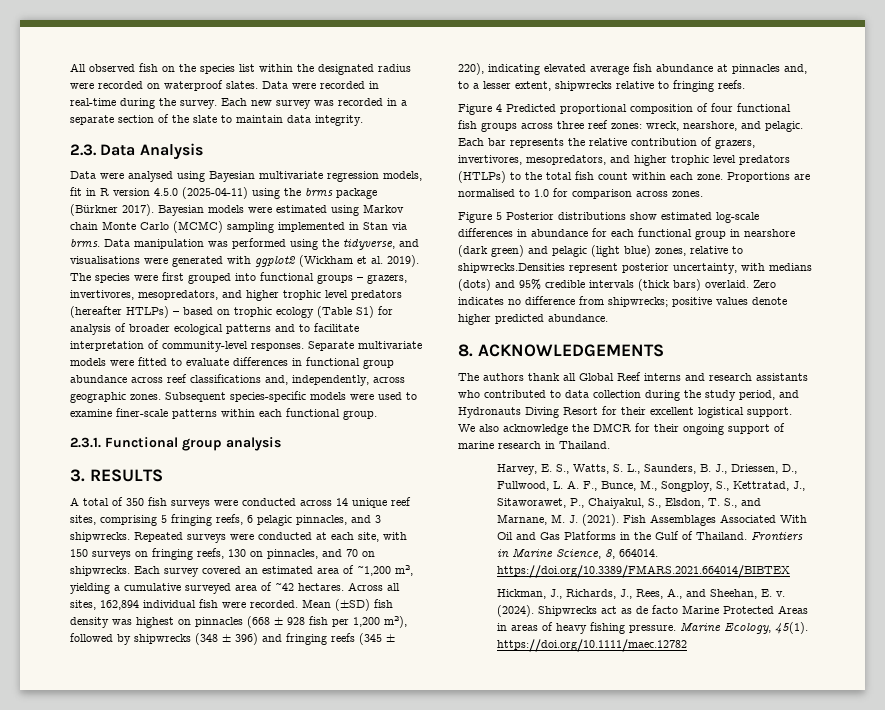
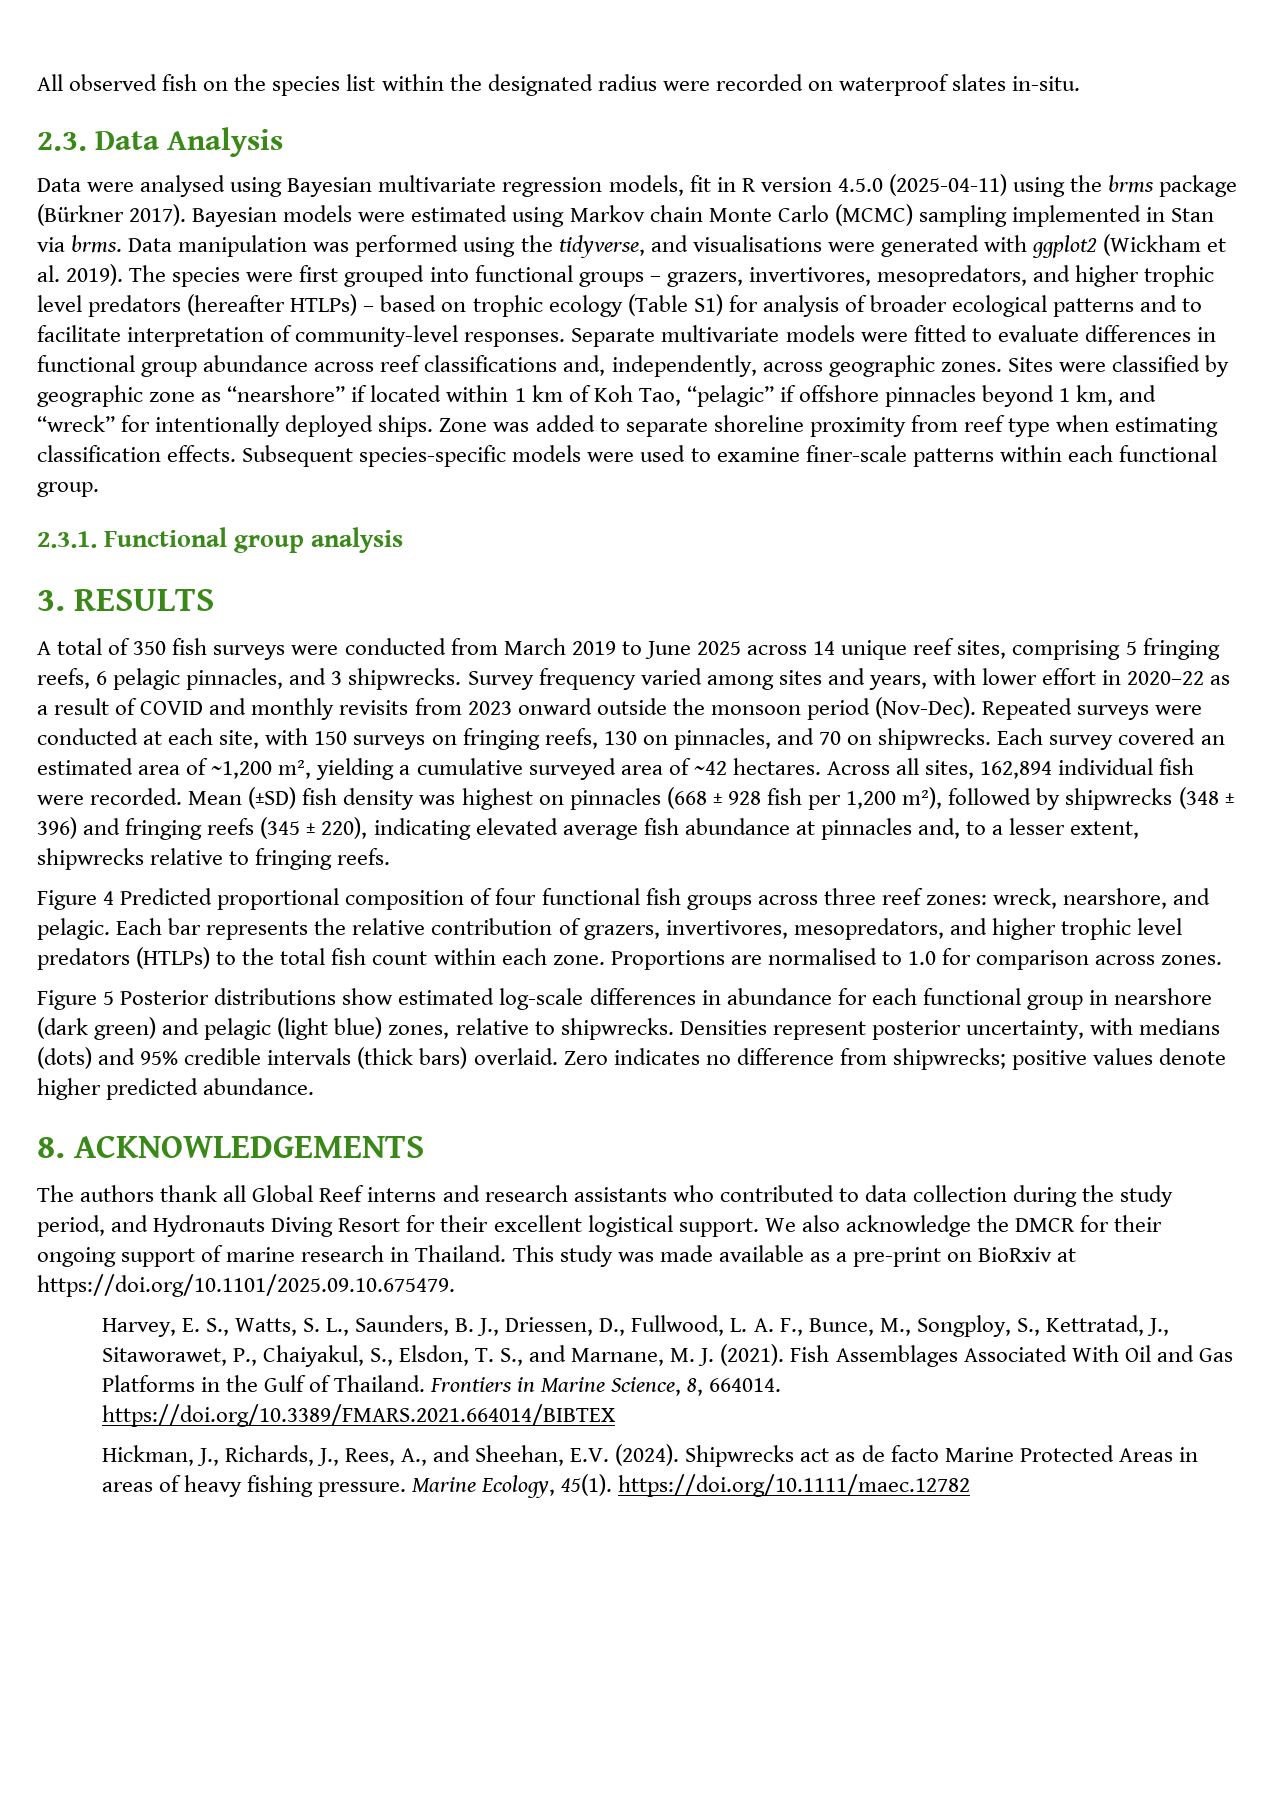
- All observed fish on the species list within the designated radius were recorded on waterproof slates. Data were recorded in real-time during the survey. Each new survey was recorded in a separate section of the slate to maintain data integrity.
+ All observed fish on the species list within the designated radius were recorded on waterproof slates in-situ.
+ Sites were classified by geographic zone as “nearshore” if located within 1 km of Koh Tao, “pelagic” if offshore pinnacles beyond 1 km, and “wreck” for intentionally deployed ships. Zone was added to separate shoreline proximity from reef type when estimating classification effects.
- A total of 350 fish surveys were conducted across 14 unique reef sites, comprising 5 fringing reefs, 6 pelagic pinnacles, and 3 shipwrecks.
+ A total of 350 fish surveys were conducted from March 2019 to June 2025 across 14 unique reef sites, comprising 5 fringing reefs, 6 pelagic pinnacles, and 3 shipwrecks.
+ Survey frequency varied among sites and years, with lower effort in 2020–22 as a result of COVID and monthly revisits from 2023 onward outside the monsoon period (Nov-Dec).
- Figure 5 Posterior distributions show estimated log-scale differences in abundance for each functional group in nearshore (dark green) and pelagic (light blue) zones, relative to shipwrecks.Densities represent posterior uncertainty, with medians (dots) and 95% credible intervals (thick bars) overlaid.
+ Figure 5 Posterior distributions show estimated log-scale differences in abundance for each functional group in nearshore (dark green) and pelagic (light blue) zones, relative to shipwrecks. Densities represent posterior uncertainty, with medians (dots) and 95% credible intervals (thick bars) overlaid.
+ This study was made available as a pre-print on BioRxiv at https://doi.org/10.1101/2025.09.10.675479.
- Hickman, J., Richards, J., Rees, A., and Sheehan, E. v. (2024).
+ Hickman, J., Richards, J., Rees, A., and Sheehan, E.V. (2024).

